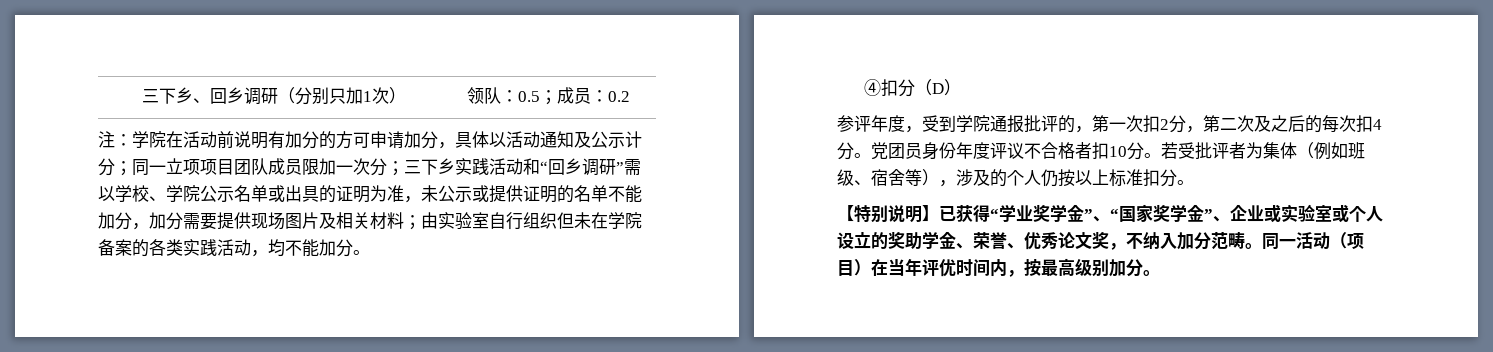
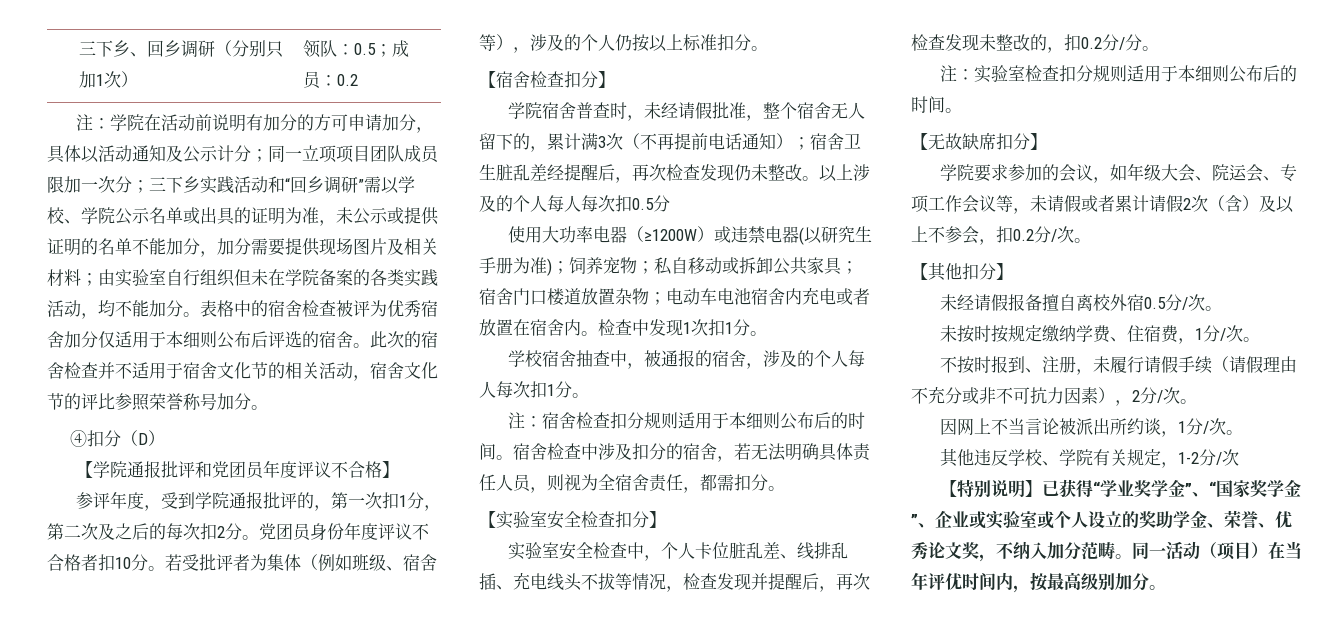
- 由实验室自行组织但未在学院备案的各类实践活动，均不能加分。
+ 由实验室自行组织但未在学院备案的各类实践活动，均不能加分。表格中的宿舍检查被评为优秀宿舍加分仅适用于本细则公布后评选的宿舍。此次的宿舍检查并不适用于宿舍文化节的相关活动，宿舍文化节的评比参照荣誉称号加分。
  ④扣分（D）
+ 【学院通报批评和党团员年度评议不合格】
- 参评年度，受到学院通报批评的，第一次扣2分，第二次及之后的每次扣4分。
+ 参评年度，受到学院通报批评的，第一次扣1分，第二次及之后的每次扣2分。
+ 【宿舍检查扣分】
+ 学院宿舍普查时，未经请假批准，整个宿舍无人留下的，累计满3次（不再提前电话通知）；宿舍卫生脏乱差经提醒后，再次检查发现仍未整改。以上涉及的个人每人每次扣0.5分
+ 使用大功率电器（≥1200W）或违禁电器(以研究生手册为准)；饲养宠物；私自移动或拆卸公共家具；宿舍门口楼道放置杂物；电动车电池宿舍内充电或者放置在宿舍内。检查中发现1次扣1分。
+ 学校宿舍抽查中，被通报的宿舍，涉及的个人每人每次扣1分。
+ 注：宿舍检查扣分规则适用于本细则公布后的时间。宿舍检查中涉及扣分的宿舍，若无法明确具体责任人员，则视为全宿舍责任，都需扣分。
+ 【实验室安全检查扣分】
+ 实验室安全检查中，个人卡位脏乱差、线排乱插、充电线头不拔等情况，检查发现并提醒后，再次检查发现未整改的，扣0.2分/分。
+ 注：实验室检查扣分规则适用于本细则公布后的时间。
+ 【无故缺席扣分】
+ 学院要求参加的会议，如年级大会、院运会、专项工作会议等，未请假或者累计请假2次（含）及以上不参会，扣0.2分/次。
+ 【其他扣分】
+ 未经请假报备擅自离校外宿0.5分/次。
+ 未按时按规定缴纳学费、住宿费，1分/次。
+ 不按时报到、注册，未履行请假手续（请假理由不充分或非不可抗力因素），2分/次。
+ 因网上不当言论被派出所约谈，1分/次。
+ 其他违反学校、学院有关规定，1-2分/次

